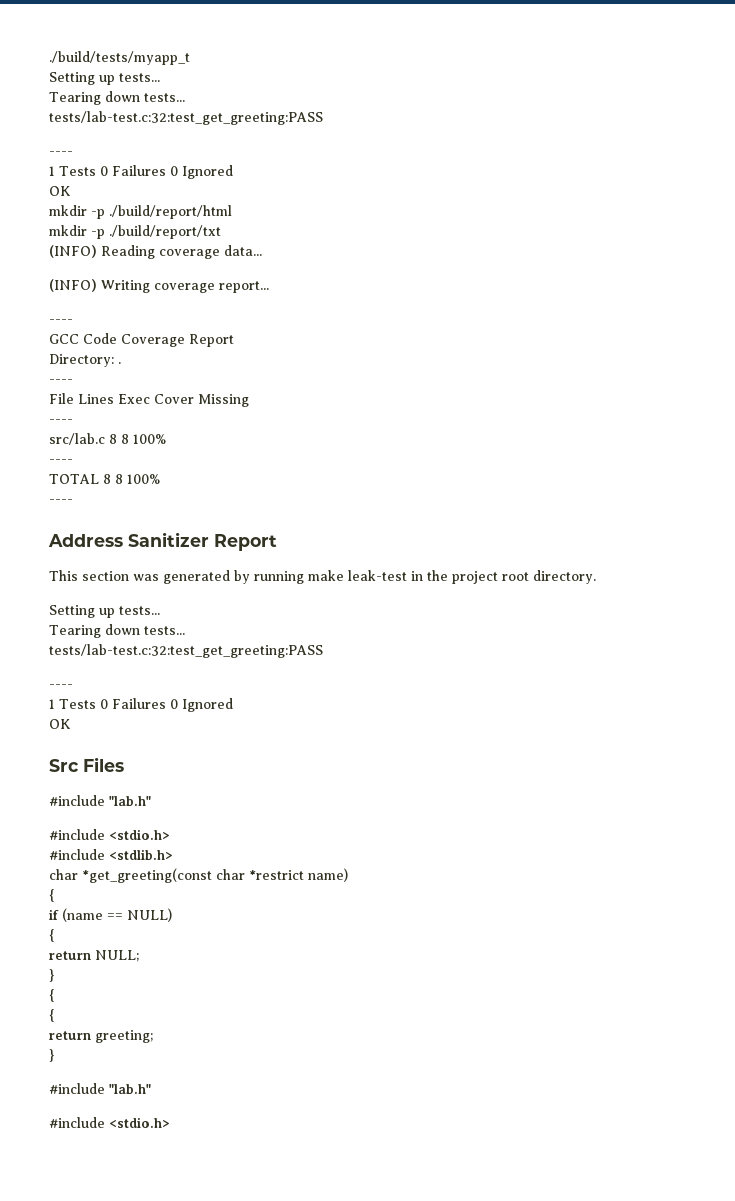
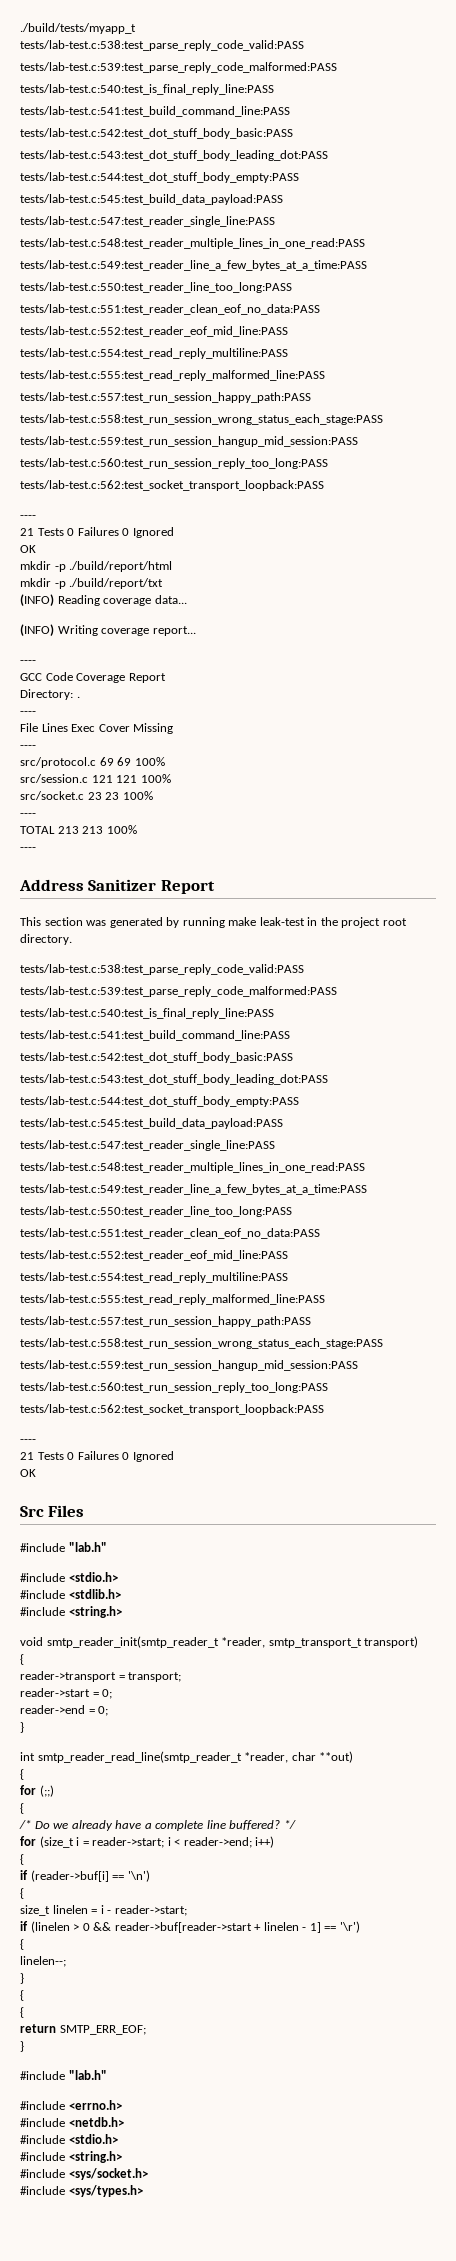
  ./build/tests/myapp_t
- Setting up tests...
- Tearing down tests...
- tests/lab-test.c:32:test_get_greeting:PASS
+ tests/lab-test.c:538:test_parse_reply_code_valid:PASS
+ tests/lab-test.c:539:test_parse_reply_code_malformed:PASS
+ tests/lab-test.c:540:test_is_final_reply_line:PASS
+ tests/lab-test.c:541:test_build_command_line:PASS
+ tests/lab-test.c:542:test_dot_stuff_body_basic:PASS
+ tests/lab-test.c:543:test_dot_stuff_body_leading_dot:PASS
+ tests/lab-test.c:544:test_dot_stuff_body_empty:PASS
+ tests/lab-test.c:545:test_build_data_payload:PASS
+ tests/lab-test.c:547:test_reader_single_line:PASS
+ tests/lab-test.c:548:test_reader_multiple_lines_in_one_read:PASS
+ tests/lab-test.c:549:test_reader_line_a_few_bytes_at_a_time:PASS
+ tests/lab-test.c:550:test_reader_line_too_long:PASS
+ tests/lab-test.c:551:test_reader_clean_eof_no_data:PASS
+ tests/lab-test.c:552:test_reader_eof_mid_line:PASS
+ tests/lab-test.c:554:test_read_reply_multiline:PASS
+ tests/lab-test.c:555:test_read_reply_malformed_line:PASS
+ tests/lab-test.c:557:test_run_session_happy_path:PASS
+ tests/lab-test.c:558:test_run_session_wrong_status_each_stage:PASS
+ tests/lab-test.c:559:test_run_session_hangup_mid_session:PASS
+ tests/lab-test.c:560:test_run_session_reply_too_long:PASS
+ tests/lab-test.c:562:test_socket_transport_loopback:PASS
  ----
- 1 Tests 0 Failures 0 Ignored
+ 21 Tests 0 Failures 0 Ignored
- src/lab.c 8 8 100%
+ src/protocol.c 69 69 100%
+ src/session.c 121 121 100%
+ src/socket.c 23 23 100%
- TOTAL 8 8 100%
+ TOTAL 213 213 100%
  This section was generated by running make leak-test in the project root directory.
- Setting up tests...
- Tearing down tests...
- tests/lab-test.c:32:test_get_greeting:PASS
+ tests/lab-test.c:538:test_parse_reply_code_valid:PASS
+ tests/lab-test.c:539:test_parse_reply_code_malformed:PASS
+ tests/lab-test.c:540:test_is_final_reply_line:PASS
+ tests/lab-test.c:541:test_build_command_line:PASS
+ tests/lab-test.c:542:test_dot_stuff_body_basic:PASS
+ tests/lab-test.c:543:test_dot_stuff_body_leading_dot:PASS
+ tests/lab-test.c:544:test_dot_stuff_body_empty:PASS
+ tests/lab-test.c:545:test_build_data_payload:PASS
+ tests/lab-test.c:547:test_reader_single_line:PASS
+ tests/lab-test.c:548:test_reader_multiple_lines_in_one_read:PASS
+ tests/lab-test.c:549:test_reader_line_a_few_bytes_at_a_time:PASS
+ tests/lab-test.c:550:test_reader_line_too_long:PASS
+ tests/lab-test.c:551:test_reader_clean_eof_no_data:PASS
+ tests/lab-test.c:552:test_reader_eof_mid_line:PASS
+ tests/lab-test.c:554:test_read_reply_multiline:PASS
+ tests/lab-test.c:555:test_read_reply_malformed_line:PASS
+ tests/lab-test.c:557:test_run_session_happy_path:PASS
+ tests/lab-test.c:558:test_run_session_wrong_status_each_stage:PASS
+ tests/lab-test.c:559:test_run_session_hangup_mid_session:PASS
+ tests/lab-test.c:560:test_run_session_reply_too_long:PASS
+ tests/lab-test.c:562:test_socket_transport_loopback:PASS
  ----
- 1 Tests 0 Failures 0 Ignored
+ 21 Tests 0 Failures 0 Ignored
  #include <stdlib.h>
- char *get_greeting(const char *restrict name)
+ #include <string.h>
+ void smtp_reader_init(smtp_reader_t *reader, smtp_transport_t transport)
  {
- if (name == NULL)
+ reader->transport = transport;
+ reader->start = 0;
+ reader->end = 0;
+ }
+ int smtp_reader_read_line(smtp_reader_t *reader, char **out)
  {
- return NULL;
+ for (;;)
+ {
+ /* Do we already have a complete line buffered? */
+ for (size_t i = reader->start; i < reader->end; i++)
+ {
+ if (reader->buf[i] == '\n')
+ {
+ size_t linelen = i - reader->start;
+ if (linelen > 0 && reader->buf[reader->start + linelen - 1] == '\r')
+ {
+ linelen--;
- return greeting;
+ return SMTP_ERR_EOF;
  }
  #include "lab.h"
+ #include <errno.h>
+ #include <netdb.h>
  #include <stdio.h>
+ #include <string.h>
+ #include <sys/socket.h>
+ #include <sys/types.h>

